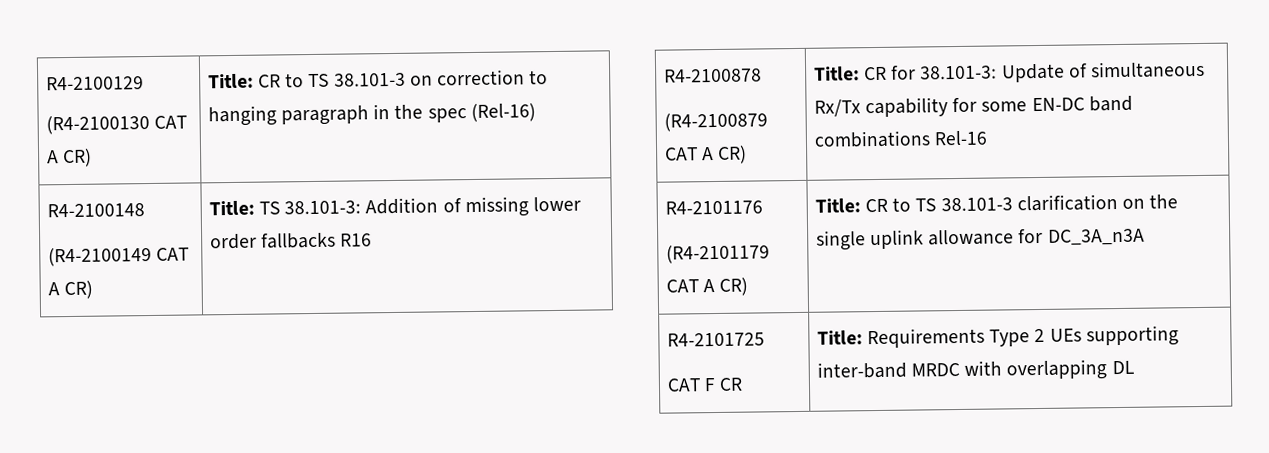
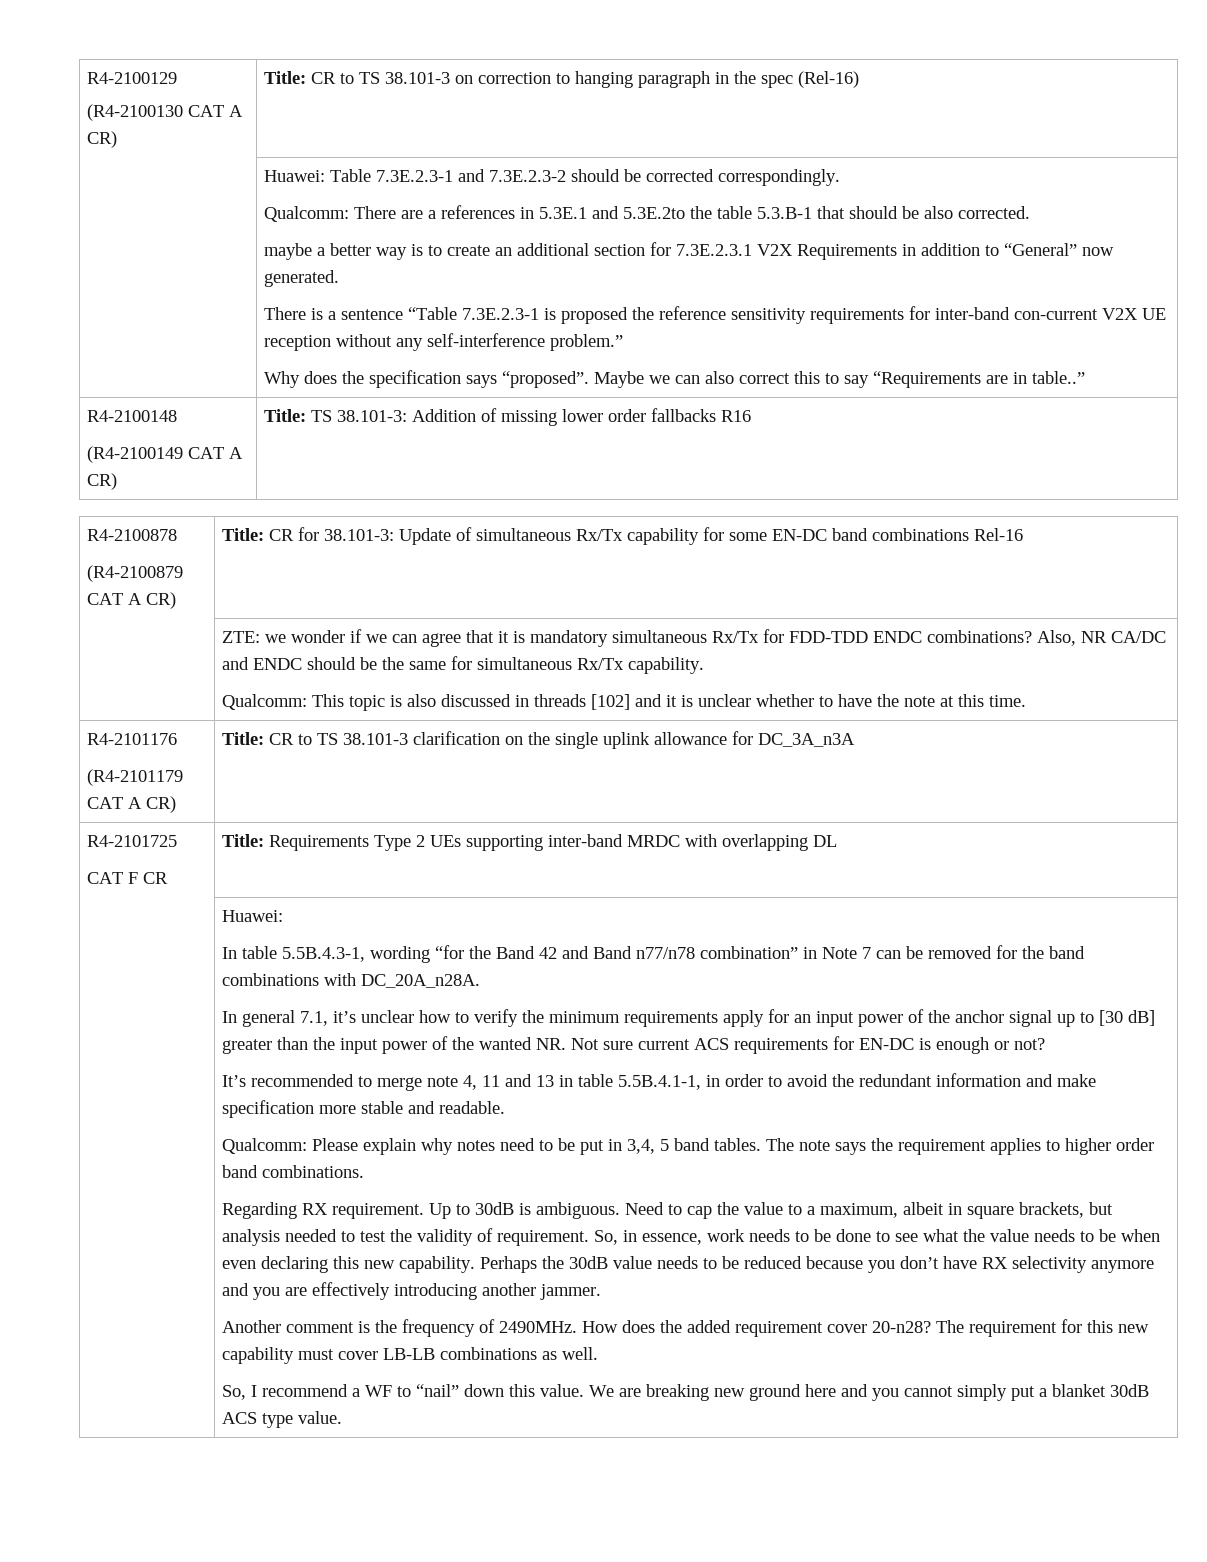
+ Huawei: Table 7.3E.2.3-1 and 7.3E.2.3-2 should be corrected correspondingly.
+ Qualcomm: There are a references in 5.3E.1 and 5.3E.2to the table 5.3.B-1 that should be also corrected.
+ maybe a better way is to create an additional section for 7.3E.2.3.1 V2X Requirements in addition to “General” now generated.
+ There is a sentence “Table 7.3E.2.3-1 is proposed the reference sensitivity requirements for inter-band con-current V2X UE reception without any self-interference problem.”
+ Why does the specification says “proposed”. Maybe we can also correct this to say “Requirements are in table..”
+ ZTE: we wonder if we can agree that it is mandatory simultaneous Rx/Tx for FDD-TDD ENDC combinations? Also, NR CA/DC and ENDC should be the same for simultaneous Rx/Tx capability.
+ Qualcomm: This topic is also discussed in threads [102] and it is unclear whether to have the note at this time.
  R4-2101725
  CAT F CR | Title: Requirements Type 2 UEs supporting inter-band MRDC with overlapping DL
+ | Huawei:
+ In table 5.5B.4.3-1, wording “for the Band 42 and Band n77/n78 combination” in Note 7 can be removed for the band combinations with DC_20A_n28A.
+ In general 7.1, it’s unclear how to verify the minimum requirements apply for an input power of the anchor signal up to [30 dB] greater than the input power of the wanted NR. Not sure current ACS requirements for EN-DC is enough or not?
+ It’s recommended to merge note 4, 11 and 13 in table 5.5B.4.1-1, in order to avoid the redundant information and make specification more stable and readable.
+ Qualcomm: Please explain why notes need to be put in 3,4, 5 band tables. The note says the requirement applies to higher order band combinations.
+ Regarding RX requirement. Up to 30dB is ambiguous. Need to cap the value to a maximum, albeit in square brackets, but analysis needed to test the validity of requirement. So, in essence, work needs to be done to see what the value needs to be when even declaring this new capability. Perhaps the 30dB value needs to be reduced because you don’t have RX selectivity anymore and you are effectively introducing another jammer.
+ Another comment is the frequency of 2490MHz. How does the added requirement cover 20-n28? The requirement for this new capability must cover LB-LB combinations as well.
+ So, I recommend a WF to “nail” down this value. We are breaking new ground here and you cannot simply put a blanket 30dB ACS type value.

